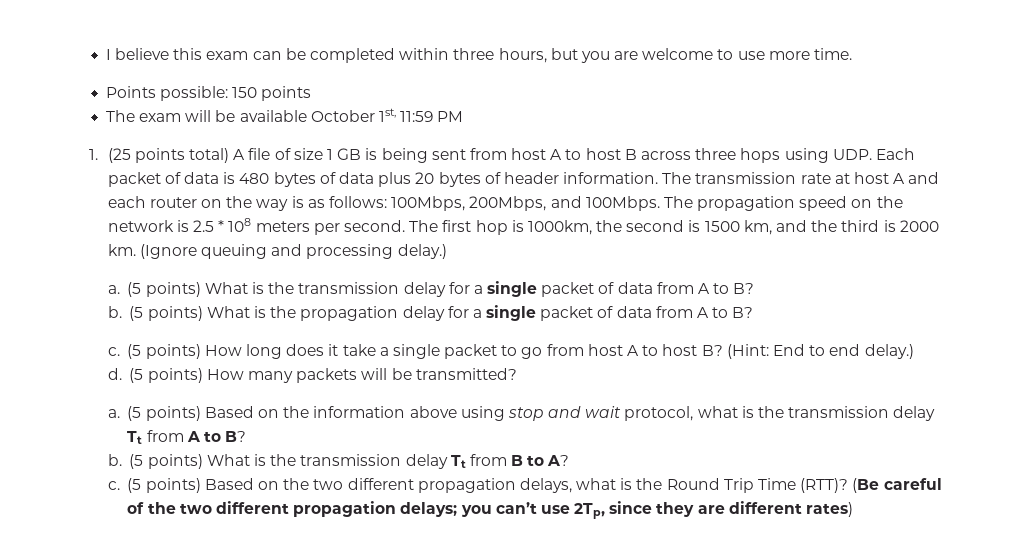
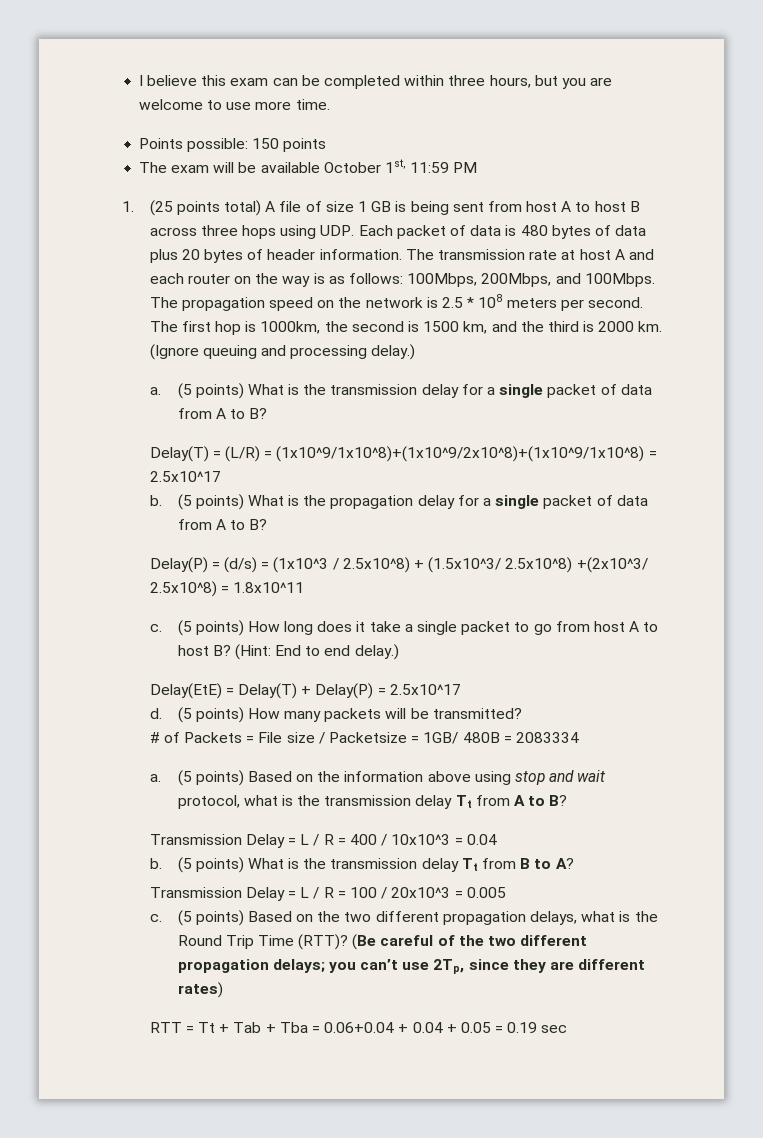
+ Delay(T) = (L/R) = (1x10^9/1x10^8)+(1x10^9/2x10^8)+(1x10^9/1x10^8) = 2.5x10^17
+ Delay(P) = (d/s) = (1x10^3 / 2.5x10^8) + (1.5x10^3/ 2.5x10^8) +(2x10^3/ 2.5x10^8) = 1.8x10^11
+ Delay(EtE) = Delay(T) + Delay(P) = 2.5x10^17
+ # of Packets = File size / Packetsize = 1GB/ 480B = 2083334
+ Transmission Delay = L / R = 400 / 10x10^3 = 0.04
+ Transmission Delay = L / R = 100 / 20x10^3 = 0.005
+ RTT = Tt + Tab + Tba = 0.06+0.04 + 0.04 + 0.05 = 0.19 sec

